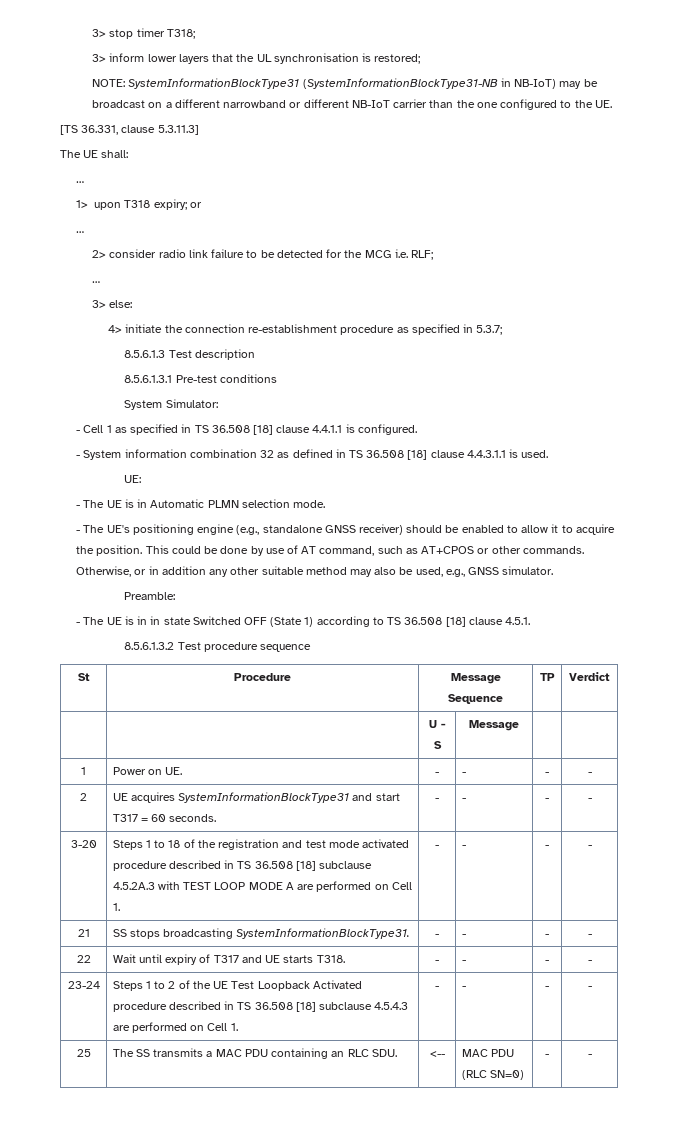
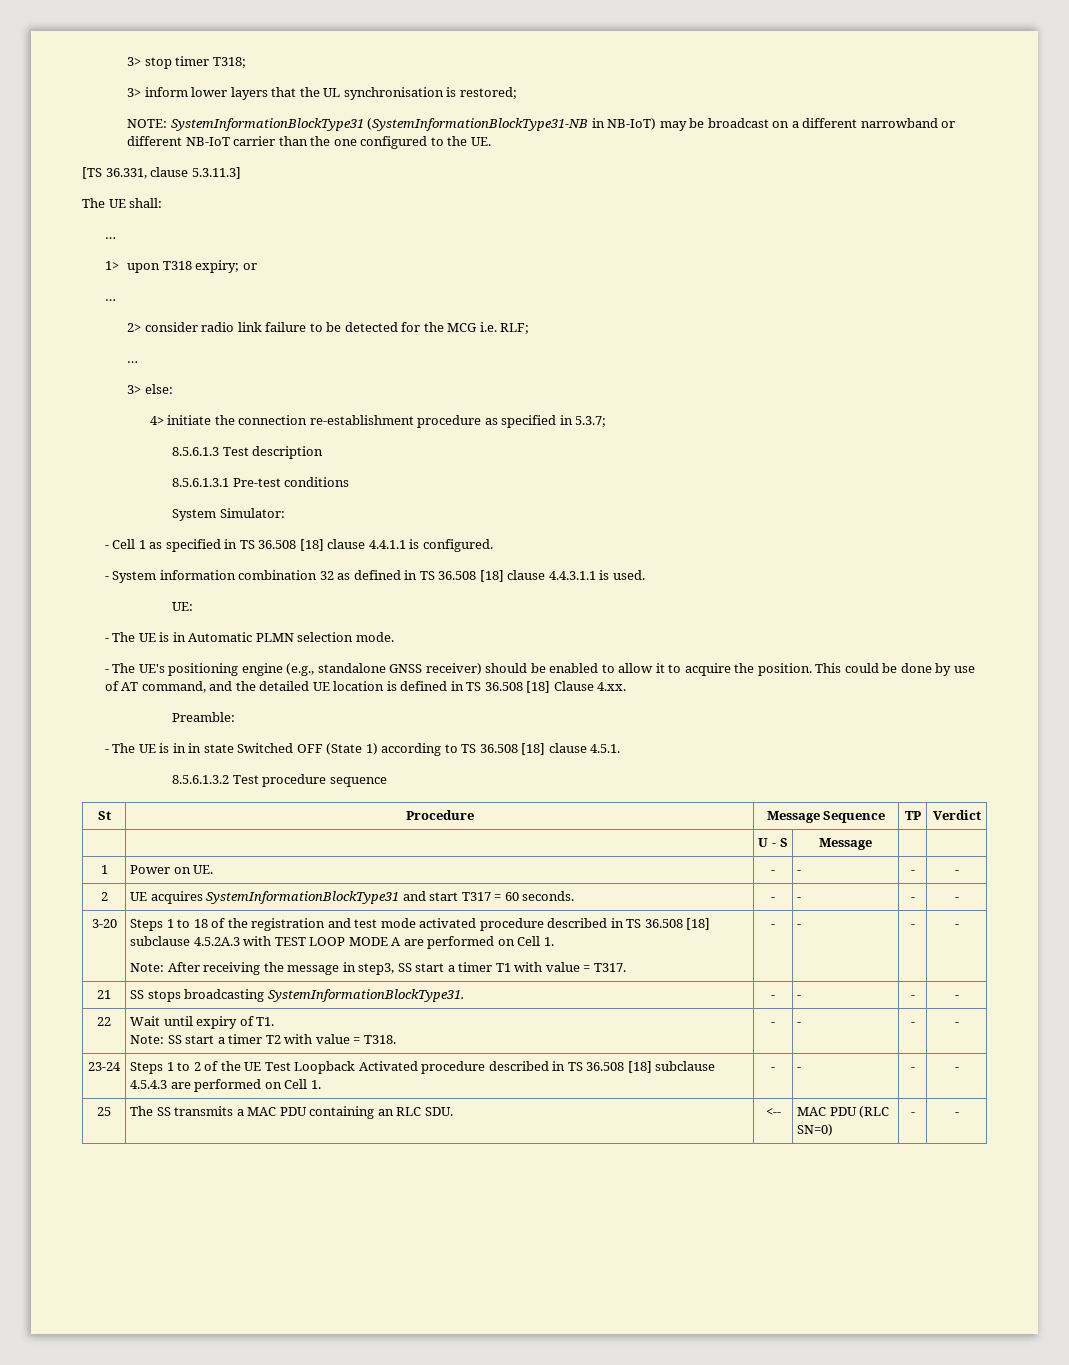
- This could be done by use of AT command, such as AT+CPOS or other commands. Otherwise, or in addition any other suitable method may also be used, e.g., GNSS simulator.
+ This could be done by use of AT command, and the detailed UE location is defined in TS 36.508 [18] Clause 4.xx.
+ Note: After receiving the message in step3, SS start a timer T1 with value = T317.
- 22 | Wait until expiry of T317 and UE starts T318. | - | - | - | -
+ 22 | Wait until expiry of T1.
+ Note: SS start a timer T2 with value = T318. | - | - | - | -

